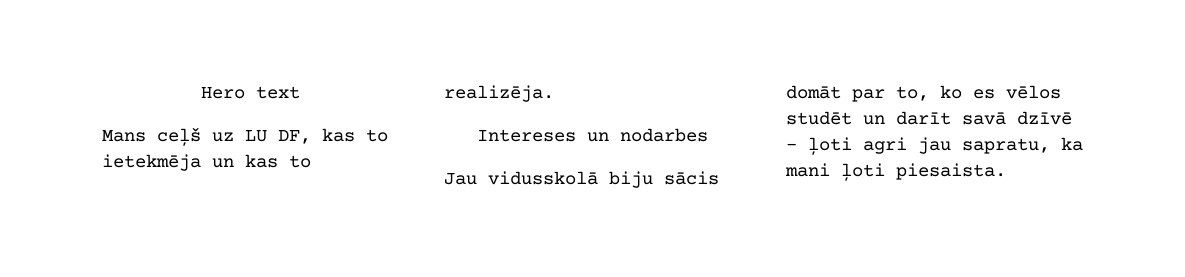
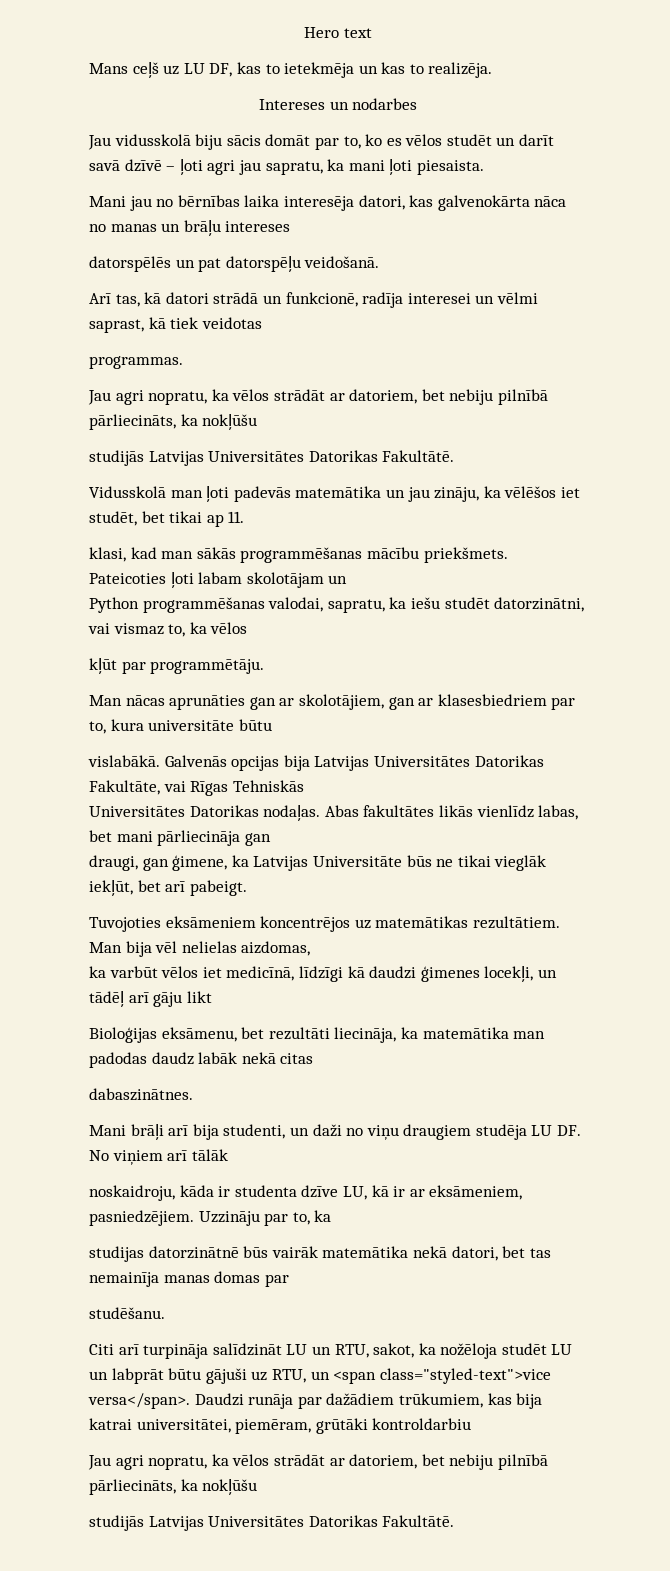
+ Mani jau no bērnības laika interesēja datori, kas galvenokārta nāca no manas un brāļu intereses
+ datorspēlēs un pat datorspēļu veidošanā.
+ Arī tas, kā datori strādā un funkcionē, radīja interesei un vēlmi saprast, kā tiek veidotas
+ programmas.
+ Jau agri nopratu, ka vēlos strādāt ar datoriem, bet nebiju pilnībā pārliecināts, ka nokļūšu
+ studijās Latvijas Universitātes Datorikas Fakultātē.
+ Vidusskolā man ļoti padevās matemātika un jau zināju, ka vēlēšos iet studēt, bet tikai ap 11.
+ klasi, kad man sākās programmēšanas mācību priekšmets. Pateicoties ļoti labam skolotājam un
+ Python programmēšanas valodai, sapratu, ka iešu studēt datorzinātni, vai vismaz to, ka vēlos
+ kļūt par programmētāju.
+ Man nācas aprunāties gan ar skolotājiem, gan ar klasesbiedriem par to, kura universitāte būtu
+ vislabākā. Galvenās opcijas bija Latvijas Universitātes Datorikas Fakultāte, vai Rīgas Tehniskās
+ Universitātes Datorikas nodaļas. Abas fakultātes likās vienlīdz labas, bet mani pārliecināja gan
+ draugi, gan ģimene, ka Latvijas Universitāte būs ne tikai vieglāk iekļūt, bet arī pabeigt.
+ Tuvojoties eksāmeniem koncentrējos uz matemātikas rezultātiem. Man bija vēl nelielas aizdomas,
+ ka varbūt vēlos iet medicīnā, līdzīgi kā daudzi ģimenes locekļi, un tādēļ arī gāju likt
+ Bioloģijas eksāmenu, bet rezultāti liecināja, ka matemātika man padodas daudz labāk nekā citas
+ dabaszinātnes.
+ Mani brāļi arī bija studenti, un daži no viņu draugiem studēja LU DF. No viņiem arī tālāk
+ noskaidroju, kāda ir studenta dzīve LU, kā ir ar eksāmeniem, pasniedzējiem. Uzzināju par to, ka
+ studijas datorzinātnē būs vairāk matemātika nekā datori, bet tas nemainīja manas domas par
+ studēšanu.
+ Citi arī turpināja salīdzināt LU un RTU, sakot, ka nožēloja studēt LU un labprāt būtu gājuši uz RTU, un <span class="styled-text">vice versa</span>. Daudzi runāja par dažādiem trūkumiem, kas bija katrai universitātei, piemēram, grūtāki kontroldarbiu
+ Jau agri nopratu, ka vēlos strādāt ar datoriem, bet nebiju pilnībā pārliecināts, ka nokļūšu
+ studijās Latvijas Universitātes Datorikas Fakultātē.

